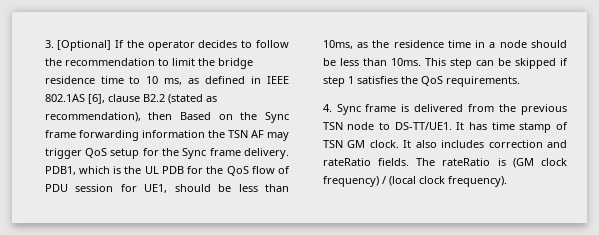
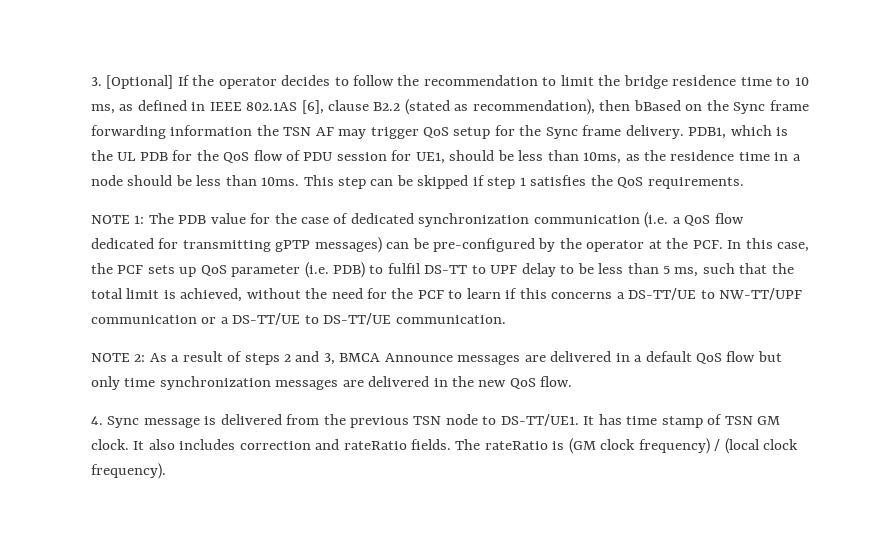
- 3. [Optional] If the operator decides to follow the recommendation to limit the bridge residence time to 10 ms, as defined in IEEE 802.1AS [6], clause B2.2 (stated as recommendation), then Based on the Sync frame forwarding information the TSN AF may trigger QoS setup for the Sync frame delivery.
+ 3. [Optional] If the operator decides to follow the recommendation to limit the bridge residence time to 10 ms, as defined in IEEE 802.1AS [6], clause B2.2 (stated as recommendation), then bBased on the Sync frame forwarding information the TSN AF may trigger QoS setup for the Sync frame delivery.
+ NOTE 1: The PDB value for the case of dedicated synchronization communication (i.e. a QoS flow dedicated for transmitting gPTP messages) can be pre-configured by the operator at the PCF. In this case, the PCF sets up QoS parameter (i.e. PDB) to fulfil DS-TT to UPF delay to be less than 5 ms, such that the total limit is achieved, without the need for the PCF to learn if this concerns a DS-TT/UE to NW-TT/UPF communication or a DS-TT/UE to DS-TT/UE communication.
+ NOTE 2: As a result of steps 2 and 3, BMCA Announce messages are delivered in a default QoS flow but only time synchronization messages are delivered in the new QoS flow.
- 4. Sync frame is delivered from the previous TSN node to DS-TT/UE1.
+ 4. Sync message is delivered from the previous TSN node to DS-TT/UE1.

